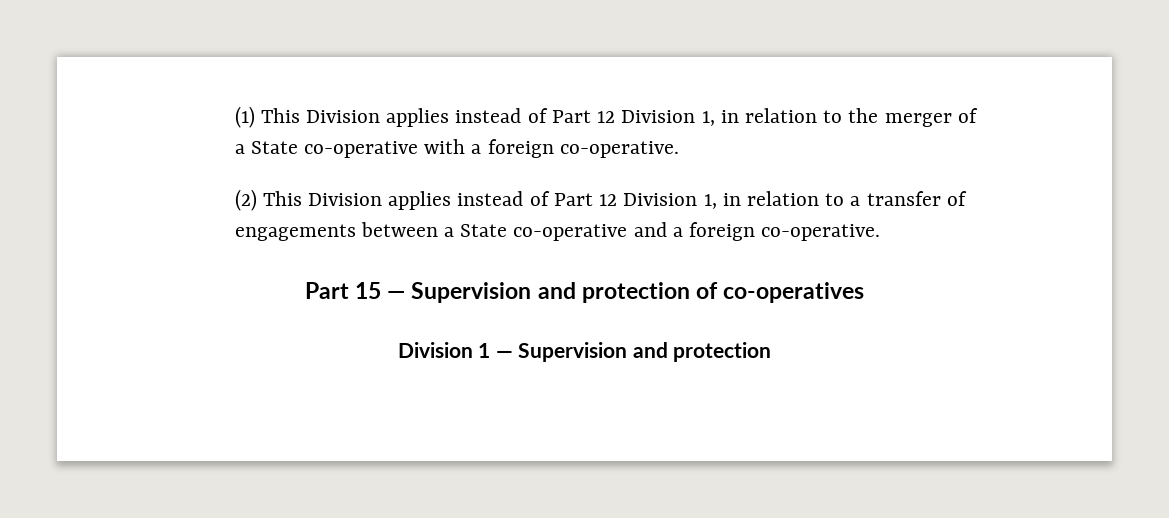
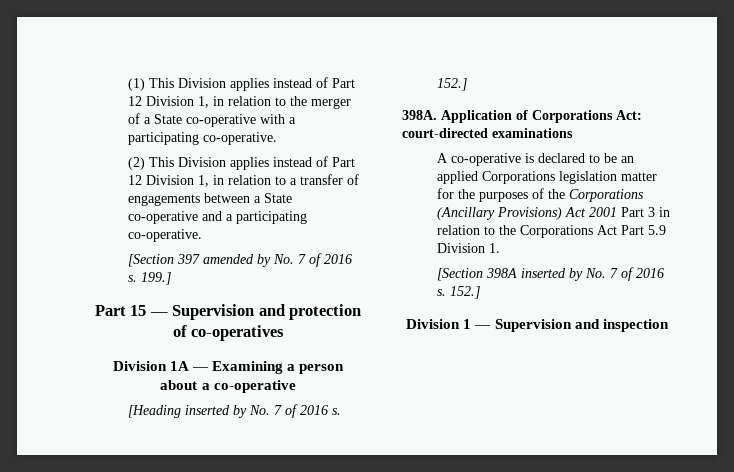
- (1) This Division applies instead of Part 12 Division 1, in relation to the merger of a State co-operative with a foreign co-operative.
+ (1) This Division applies instead of Part 12 Division 1, in relation to the merger of a State co-operative with a participating co-operative.
- (2) This Division applies instead of Part 12 Division 1, in relation to a transfer of engagements between a State co-operative and a foreign co-operative.
+ (2) This Division applies instead of Part 12 Division 1, in relation to a transfer of engagements between a State co-operative and a participating co-operative.
+ [Section 397 amended by No. 7 of 2016 s. 199.]
+ Division 1A — Examining a person about a co-operative
+ [Heading inserted by No. 7 of 2016 s. 152.]
+ 398A. Application of Corporations Act: court-directed examinations
+ A co-operative is declared to be an applied Corporations legislation matter for the purposes of the Corporations (Ancillary Provisions) Act 2001 Part 3 in relation to the Corporations Act Part 5.9 Division 1.
+ [Section 398A inserted by No. 7 of 2016 s. 152.]
- Division 1 — Supervision and protection
+ Division 1 — Supervision and inspection

